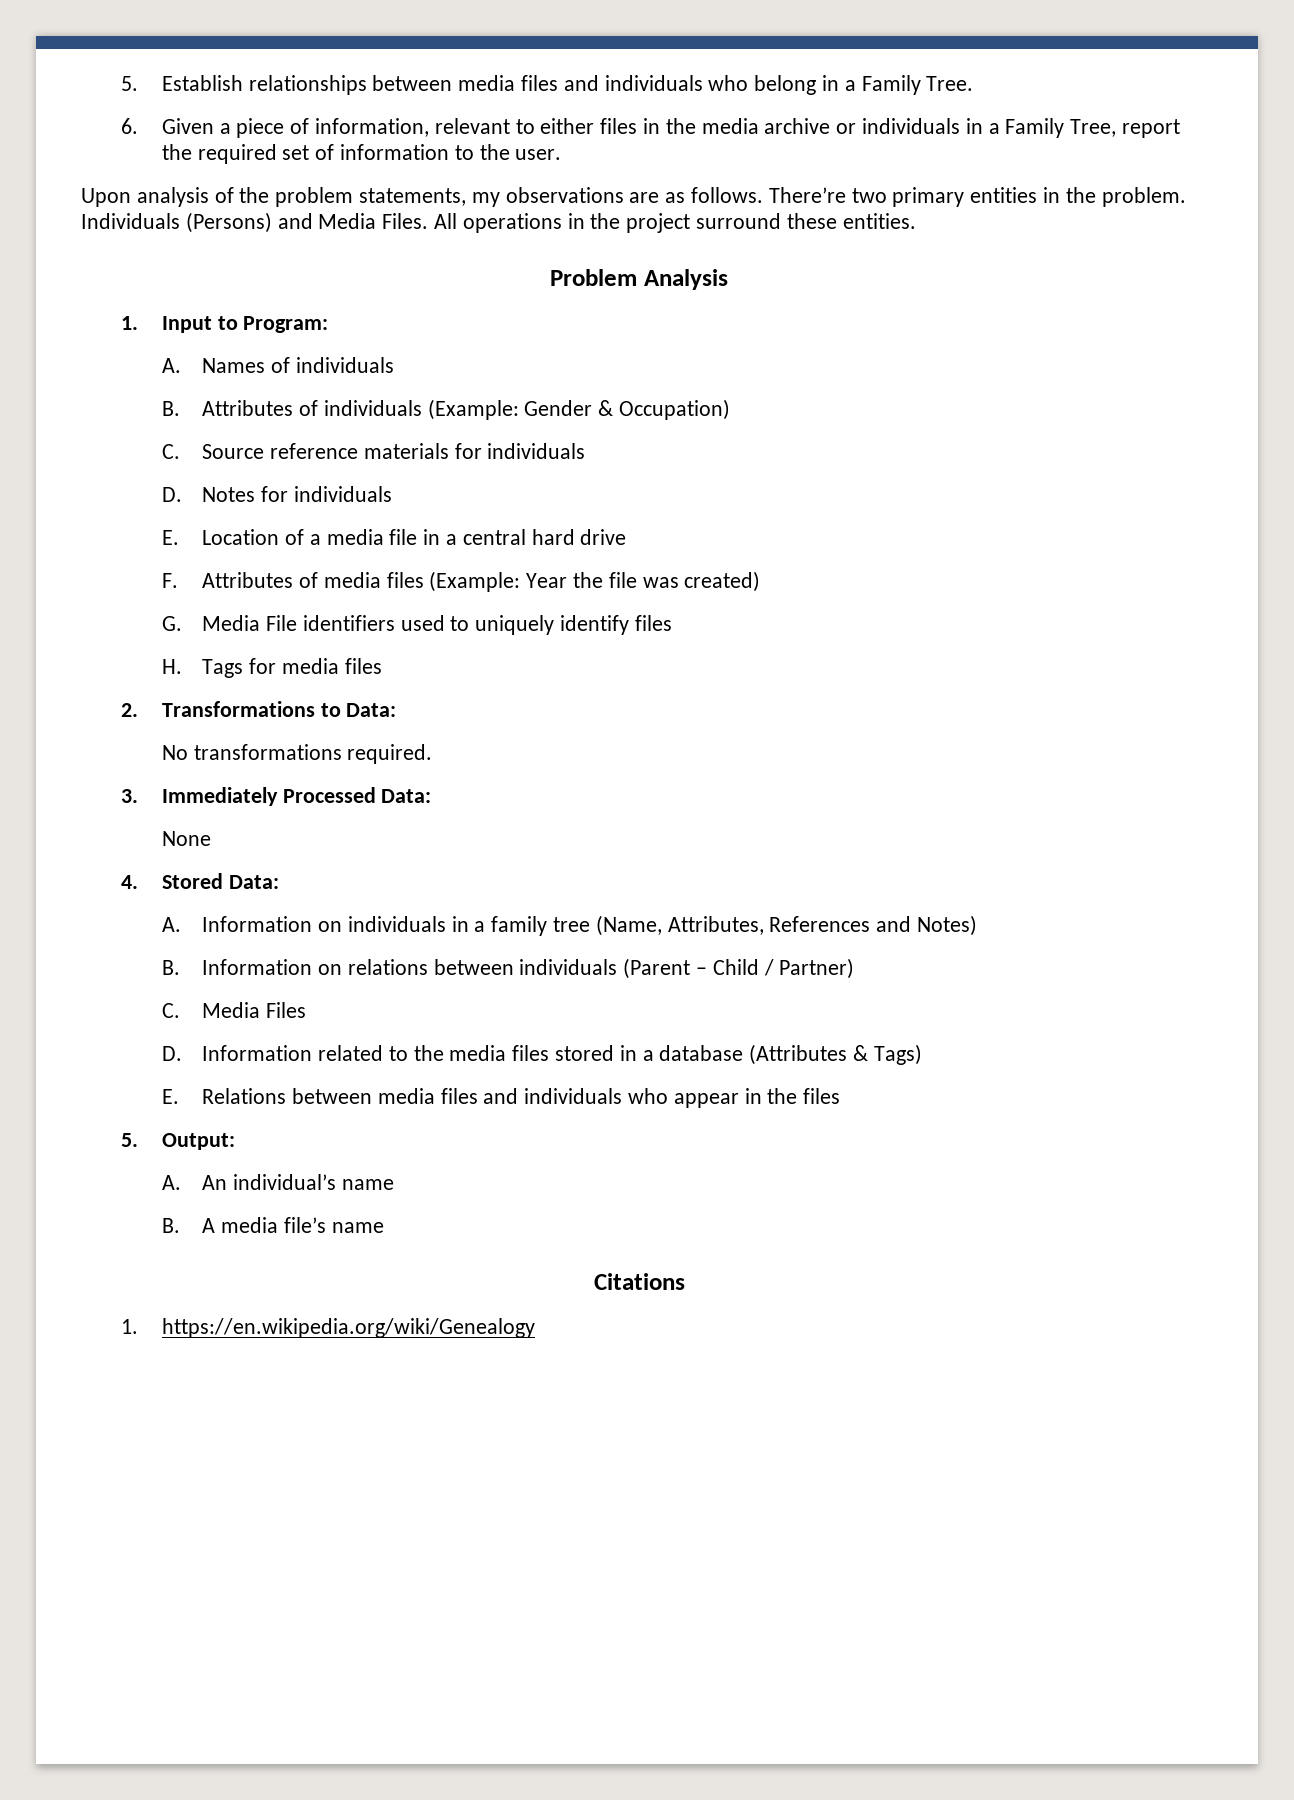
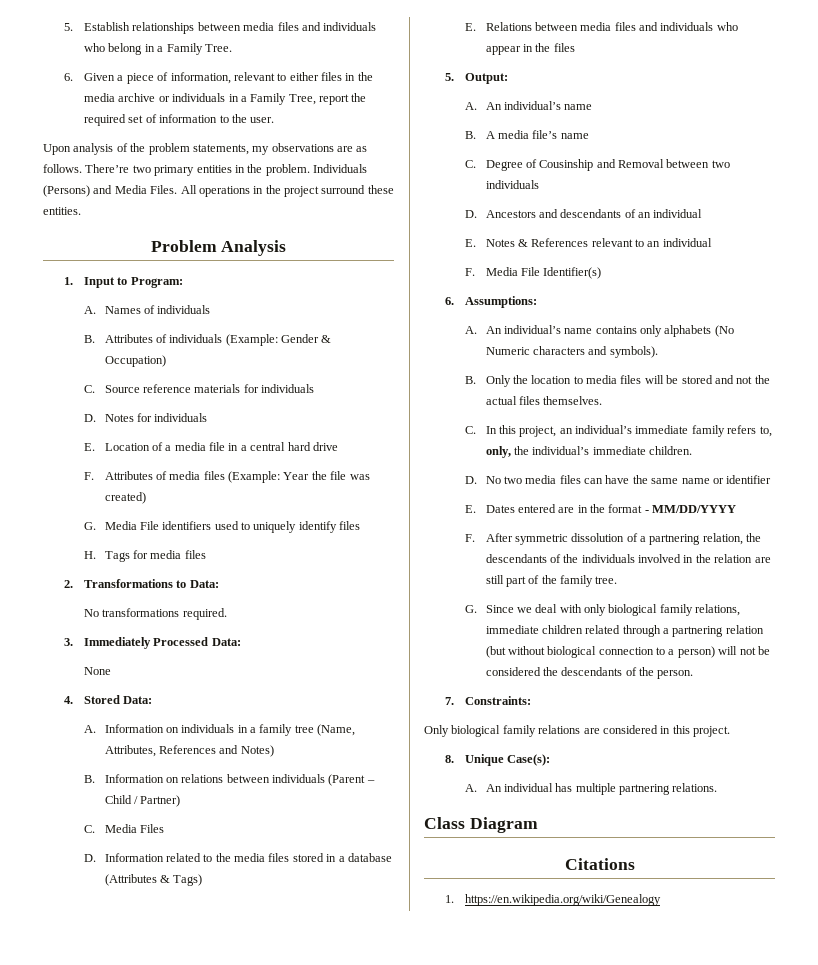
+ C. Degree of Cousinship and Removal between two individuals
+ D. Ancestors and descendants of an individual
+ E. Notes & References relevant to an individual
+ F. Media File Identifier(s)
+ 6. Assumptions:
+ A. An individual’s name contains only alphabets (No Numeric characters and symbols).
+ B. Only the location to media files will be stored and not the actual files themselves.
+ C. In this project, an individual’s immediate family refers to, only, the individual’s immediate children.
+ D. No two media files can have the same name or identifier
+ E. Dates entered are in the format - MM/DD/YYYY
+ F. After symmetric dissolution of a partnering relation, the descendants of the individuals involved in the relation are still part of the family tree.
+ G. Since we deal with only biological family relations, immediate children related through a partnering relation (but without biological connection to a person) will not be considered the descendants of the person.
+ 7. Constraints:
+ Only biological family relations are considered in this project.
+ 8. Unique Case(s):
+ A. An individual has multiple partnering relations.
+ Class Diagram

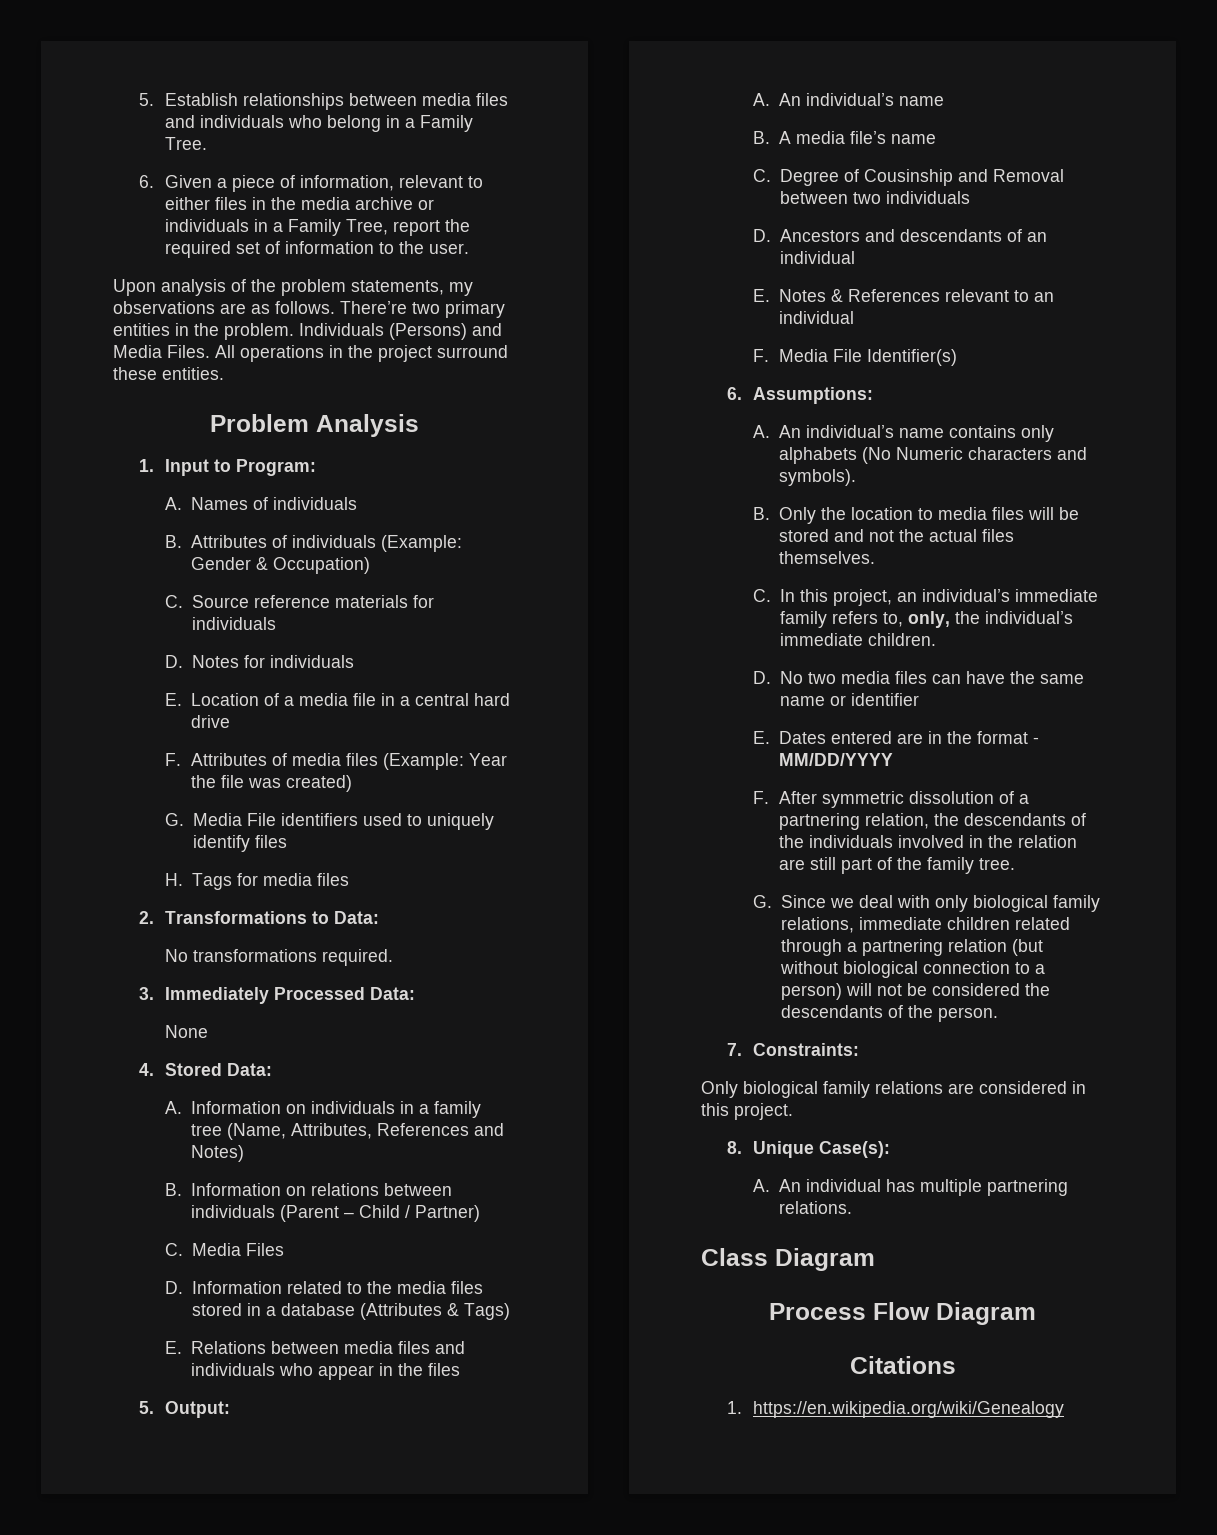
+ Process Flow Diagram

